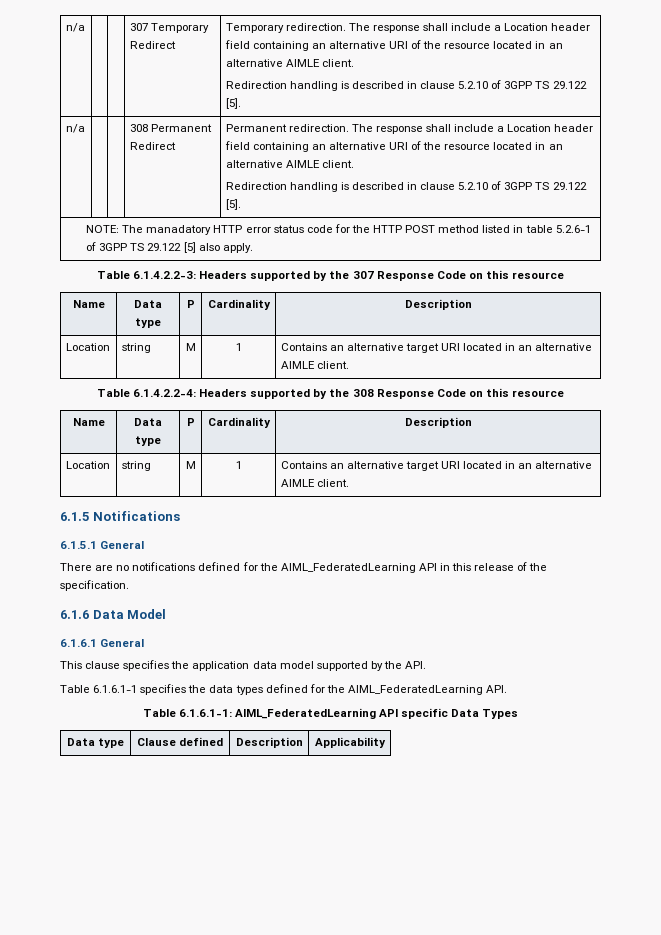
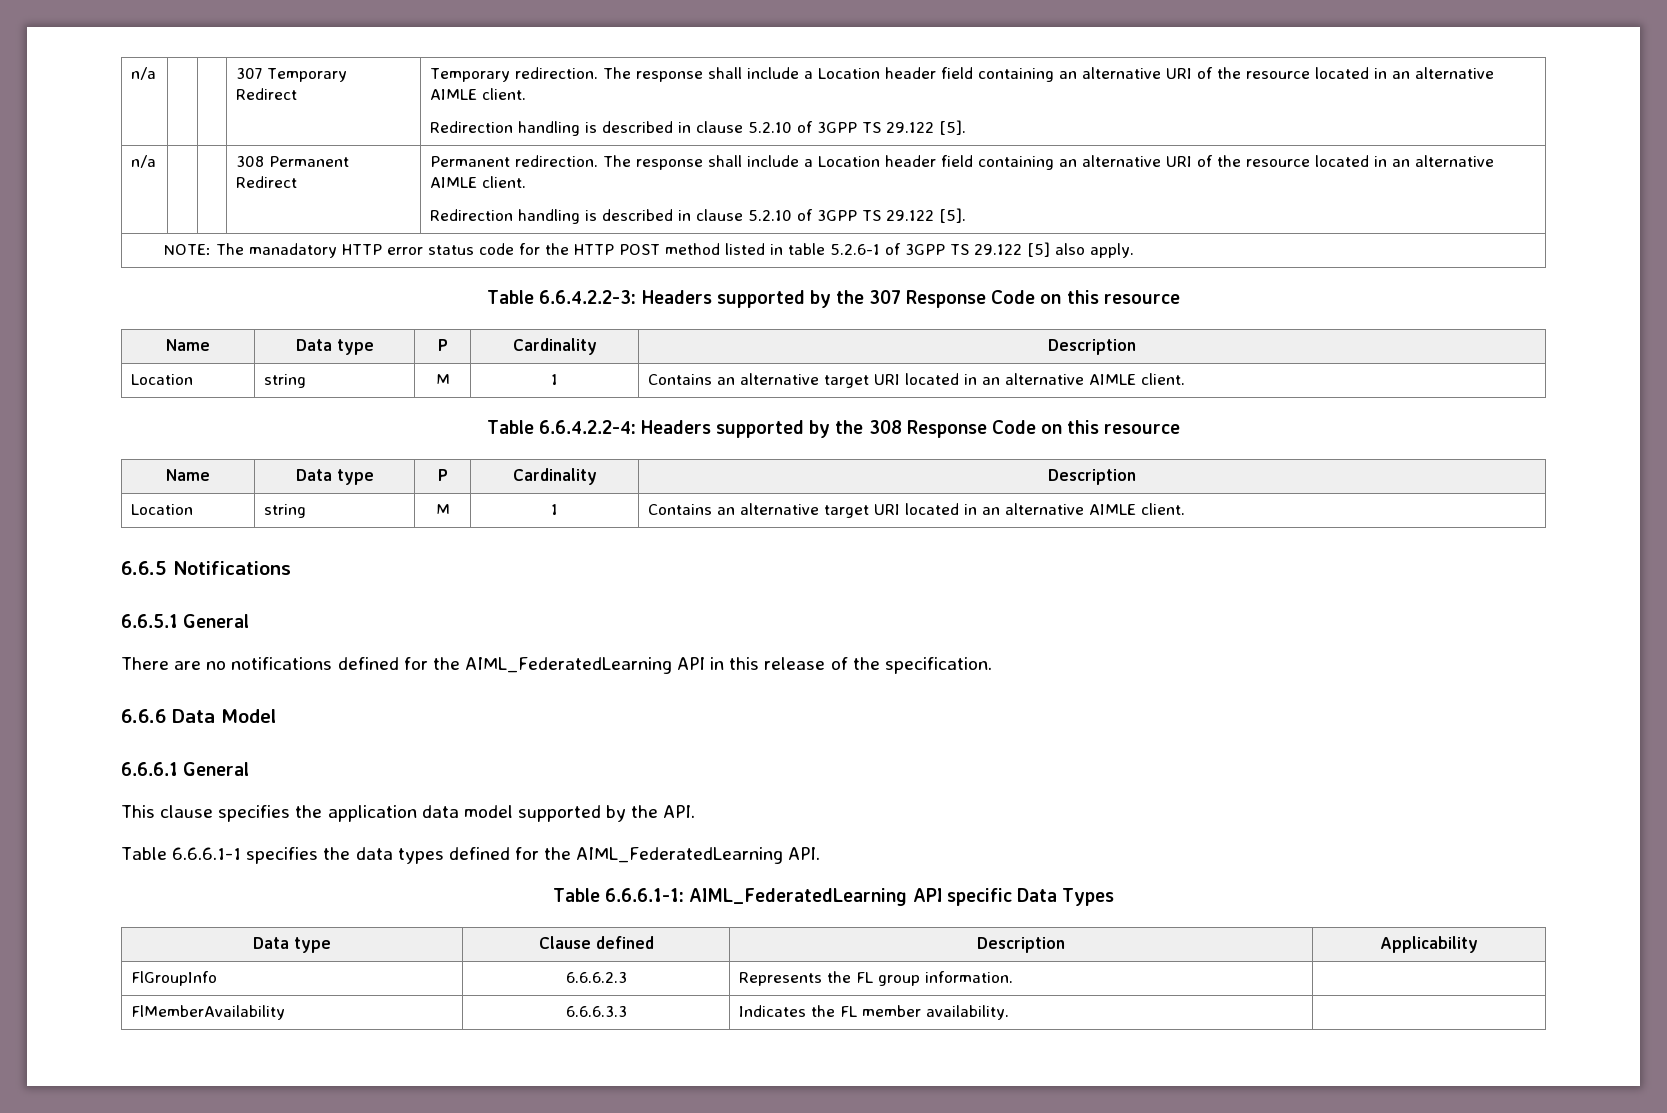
- Table 6.1.4.2.2-3: Headers supported by the 307 Response Code on this resource
+ Table 6.6.4.2.2-3: Headers supported by the 307 Response Code on this resource
- Table 6.1.4.2.2-4: Headers supported by the 308 Response Code on this resource
+ Table 6.6.4.2.2-4: Headers supported by the 308 Response Code on this resource
- 6.1.5 Notifications
+ 6.6.5 Notifications
- 6.1.5.1 General
+ 6.6.5.1 General
- 6.1.6 Data Model
+ 6.6.6 Data Model
- 6.1.6.1 General
+ 6.6.6.1 General
- Table 6.1.6.1-1 specifies the data types defined for the AIML_FederatedLearning API.
+ Table 6.6.6.1-1 specifies the data types defined for the AIML_FederatedLearning API.
- Table 6.1.6.1-1: AIML_FederatedLearning API specific Data Types
+ Table 6.6.6.1-1: AIML_FederatedLearning API specific Data Types
+ FlGroupInfo | 6.6.6.2.3 | Represents the FL group information. |
+ FlMemberAvailability | 6.6.6.3.3 | Indicates the FL member availability. |

